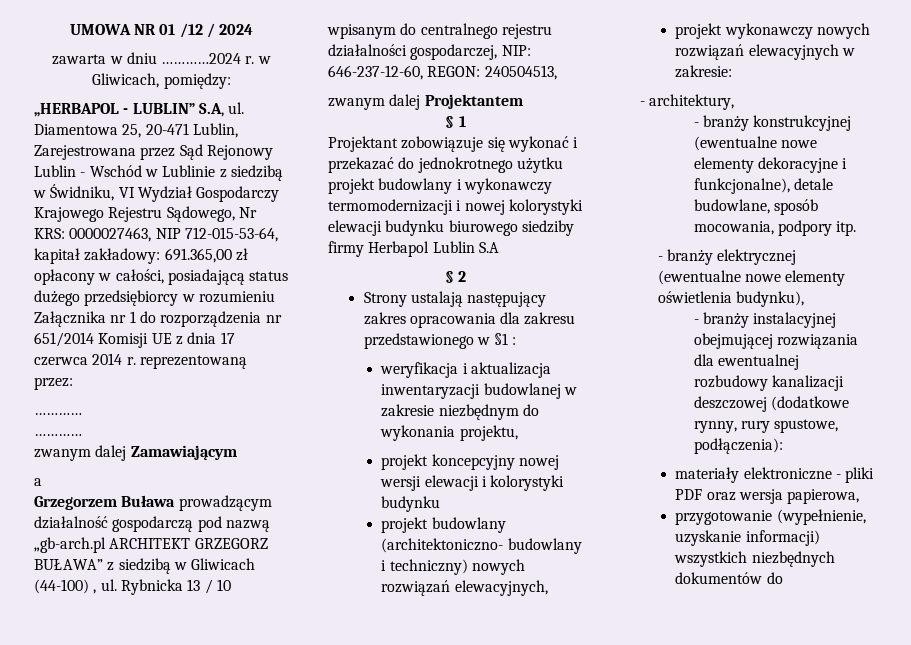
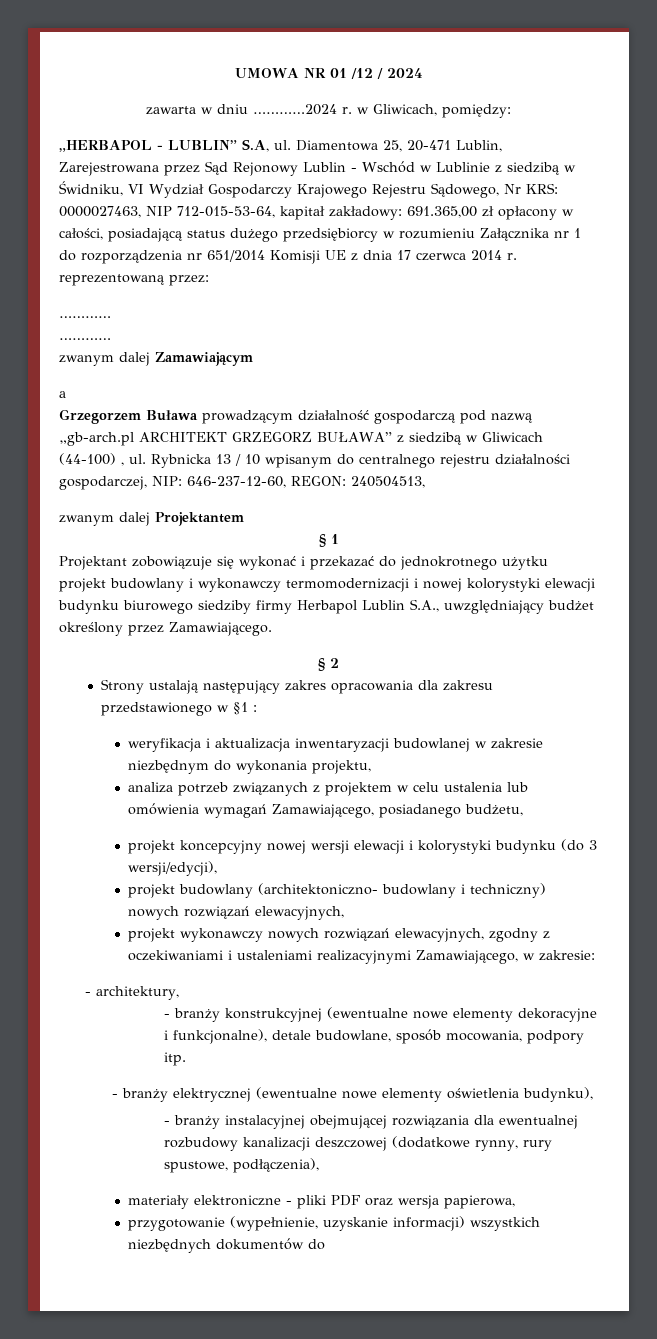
- Projektant zobowiązuje się wykonać i przekazać do jednokrotnego użytku projekt budowlany i wykonawczy termomodernizacji i nowej kolorystyki elewacji budynku biurowego siedziby firmy Herbapol Lublin S.A
+ Projektant zobowiązuje się wykonać i przekazać do jednokrotnego użytku projekt budowlany i wykonawczy termomodernizacji i nowej kolorystyki elewacji budynku biurowego siedziby firmy Herbapol Lublin S.A., uwzględniający budżet określony przez Zamawiającego.
+ analiza potrzeb związanych z projektem w celu ustalenia lub omówienia wymagań Zamawiającego, posiadanego budżetu,
- projekt koncepcyjny nowej wersji elewacji i kolorystyki budynku
+ projekt koncepcyjny nowej wersji elewacji i kolorystyki budynku (do 3 wersji/edycji),
- projekt wykonawczy nowych rozwiązań elewacyjnych w zakresie:
+ projekt wykonawczy nowych rozwiązań elewacyjnych, zgodny z oczekiwaniami i ustaleniami realizacyjnymi Zamawiającego, w zakresie:
- - branży instalacyjnej obejmującej rozwiązania dla ewentualnej rozbudowy kanalizacji deszczowej (dodatkowe rynny, rury spustowe, podłączenia):
+ - branży instalacyjnej obejmującej rozwiązania dla ewentualnej rozbudowy kanalizacji deszczowej (dodatkowe rynny, rury spustowe, podłączenia),

